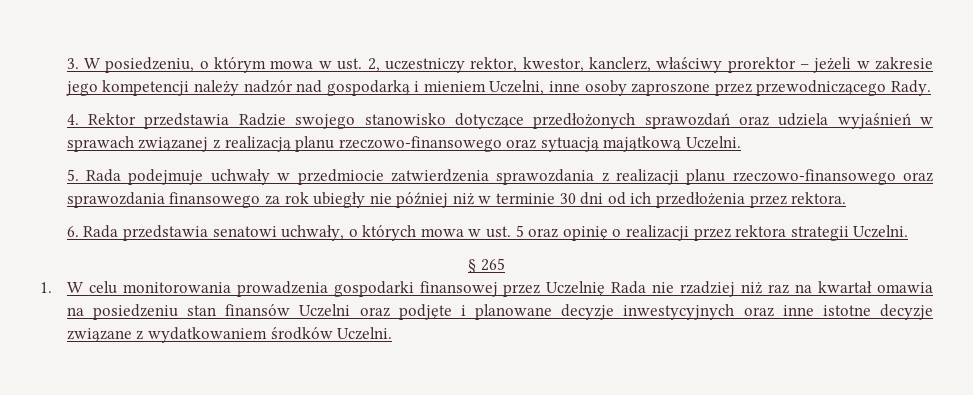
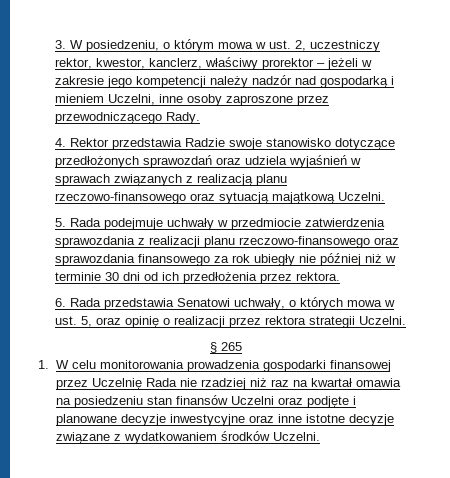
- 4. Rektor przedstawia Radzie swojego stanowisko dotyczące przedłożonych sprawozdań oraz udziela wyjaśnień w sprawach związanej z realizacją planu rzeczowo-finansowego oraz sytuacją majątkową Uczelni.
+ 4. Rektor przedstawia Radzie swoje stanowisko dotyczące przedłożonych sprawozdań oraz udziela wyjaśnień w sprawach związanych z realizacją planu rzeczowo-finansowego oraz sytuacją majątkową Uczelni.
- 6. Rada przedstawia senatowi uchwały, o których mowa w ust. 5 oraz opinię o realizacji przez rektora strategii Uczelni.
+ 6. Rada przedstawia Senatowi uchwały, o których mowa w ust. 5, oraz opinię o realizacji przez rektora strategii Uczelni.
- 1. W celu monitorowania prowadzenia gospodarki finansowej przez Uczelnię Rada nie rzadziej niż raz na kwartał omawia na posiedzeniu stan finansów Uczelni oraz podjęte i planowane decyzje inwestycyjnych oraz inne istotne decyzje związane z wydatkowaniem środków Uczelni.
+ 1. W celu monitorowania prowadzenia gospodarki finansowej przez Uczelnię Rada nie rzadziej niż raz na kwartał omawia na posiedzeniu stan finansów Uczelni oraz podjęte i planowane decyzje inwestycyjne oraz inne istotne decyzje związane z wydatkowaniem środków Uczelni.

